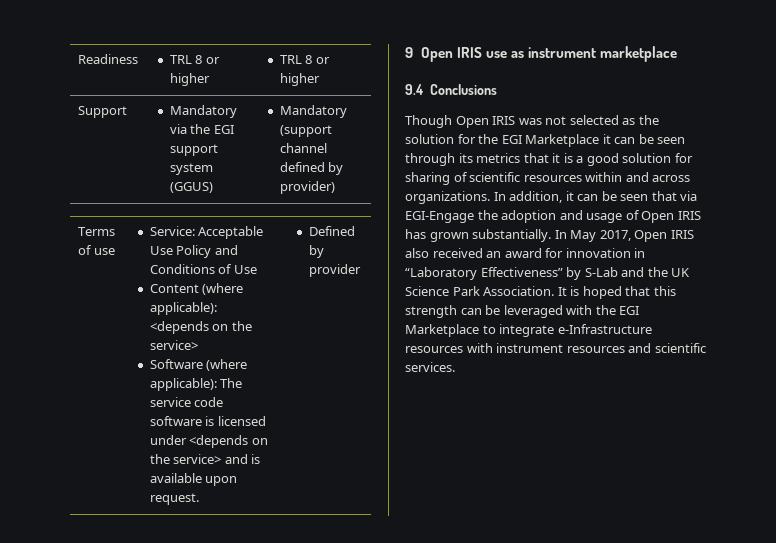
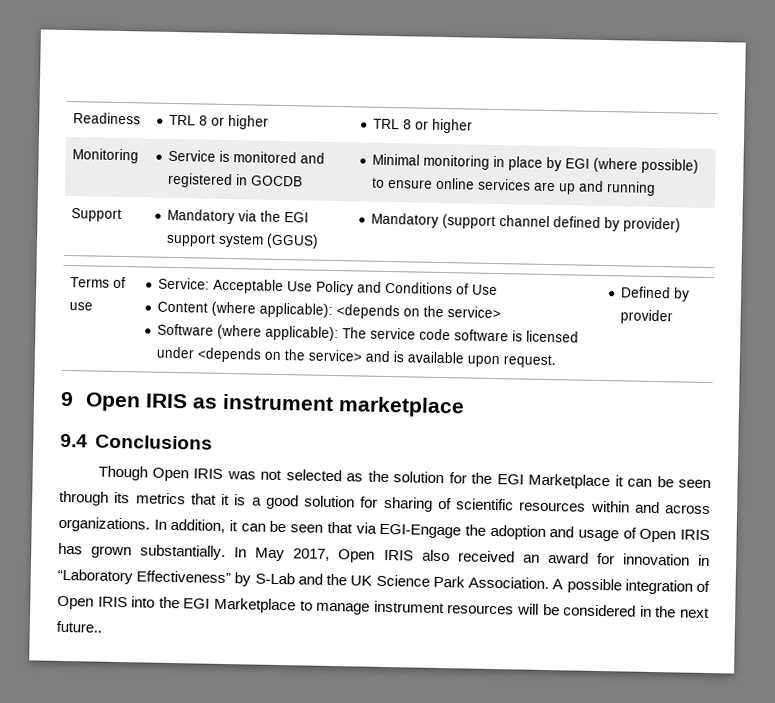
+ Monitoring | Service is monitored and registered in GOCDB | Minimal monitoring in place by EGI (where possible) to ensure online services are up and running
- 9 Open IRIS use as instrument marketplace
+ 9 Open IRIS as instrument marketplace
- It is hoped that this strength can be leveraged with the EGI Marketplace to integrate e-Infrastructure resources with instrument resources and scientific services.
+ A possible integration of Open IRIS into the EGI Marketplace to manage instrument resources will be considered in the next future..

